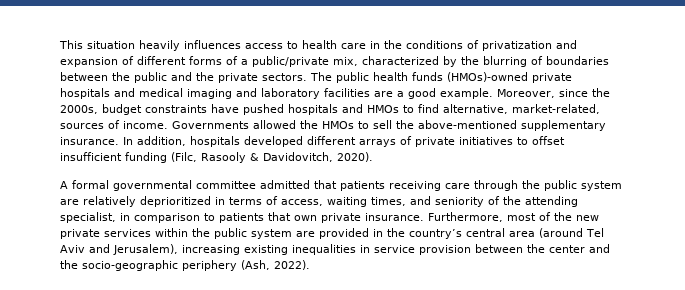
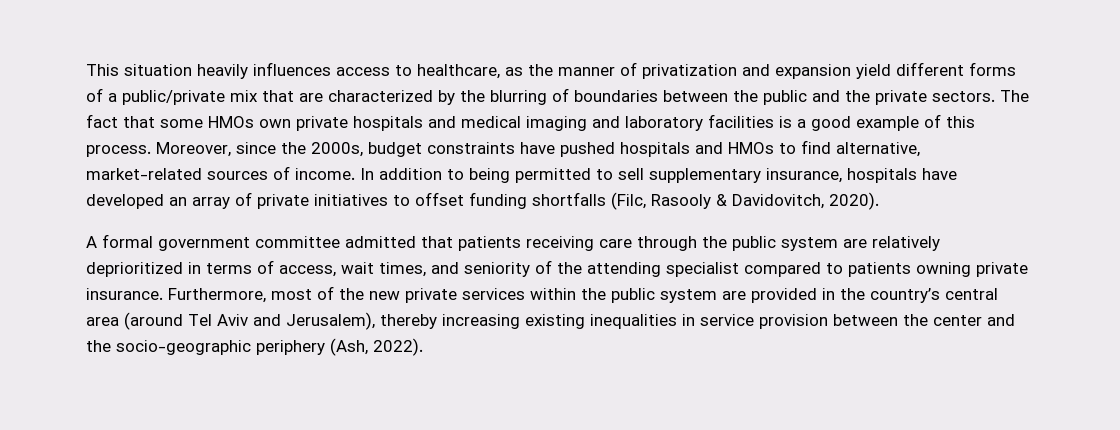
- This situation heavily influences access to health care in the conditions of privatization and expansion of different forms of a public/private mix, characterized by the blurring of boundaries between the public and the private sectors.
+ This situation heavily influences access to healthcare, as the manner of privatization and expansion yield different forms of a public/private mix that are characterized by the blurring of boundaries between the public and the private sectors.
- The public health funds (HMOs)-owned private hospitals and medical imaging and laboratory facilities are a good example.
+ The fact that some HMOs own private hospitals and medical imaging and laboratory facilities is a good example of this process.
- Moreover, since the 2000s, budget constraints have pushed hospitals and HMOs to find alternative, market-related, sources of income.
+ Moreover, since the 2000s, budget constraints have pushed hospitals and HMOs to find alternative, market-related sources of income.
- Governments allowed the HMOs to sell the above-mentioned supplementary insurance. In addition, hospitals developed different arrays of private initiatives to offset insufficient funding (Filc, Rasooly & Davidovitch, 2020).
+ In addition to being permitted to sell supplementary insurance, hospitals have developed an array of private initiatives to offset funding shortfalls (Filc, Rasooly & Davidovitch, 2020).
- A formal governmental committee admitted that patients receiving care through the public system are relatively deprioritized in terms of access, waiting times, and seniority of the attending specialist, in comparison to patients that own private insurance.
+ A formal government committee admitted that patients receiving care through the public system are relatively deprioritized in terms of access, wait times, and seniority of the attending specialist compared to patients owning private insurance.
- Furthermore, most of the new private services within the public system are provided in the country’s central area (around Tel Aviv and Jerusalem), increasing existing inequalities in service provision between the center and the socio-geographic periphery (Ash, 2022).
+ Furthermore, most of the new private services within the public system are provided in the country’s central area (around Tel Aviv and Jerusalem), thereby increasing existing inequalities in service provision between the center and the socio-geographic periphery (Ash, 2022).

